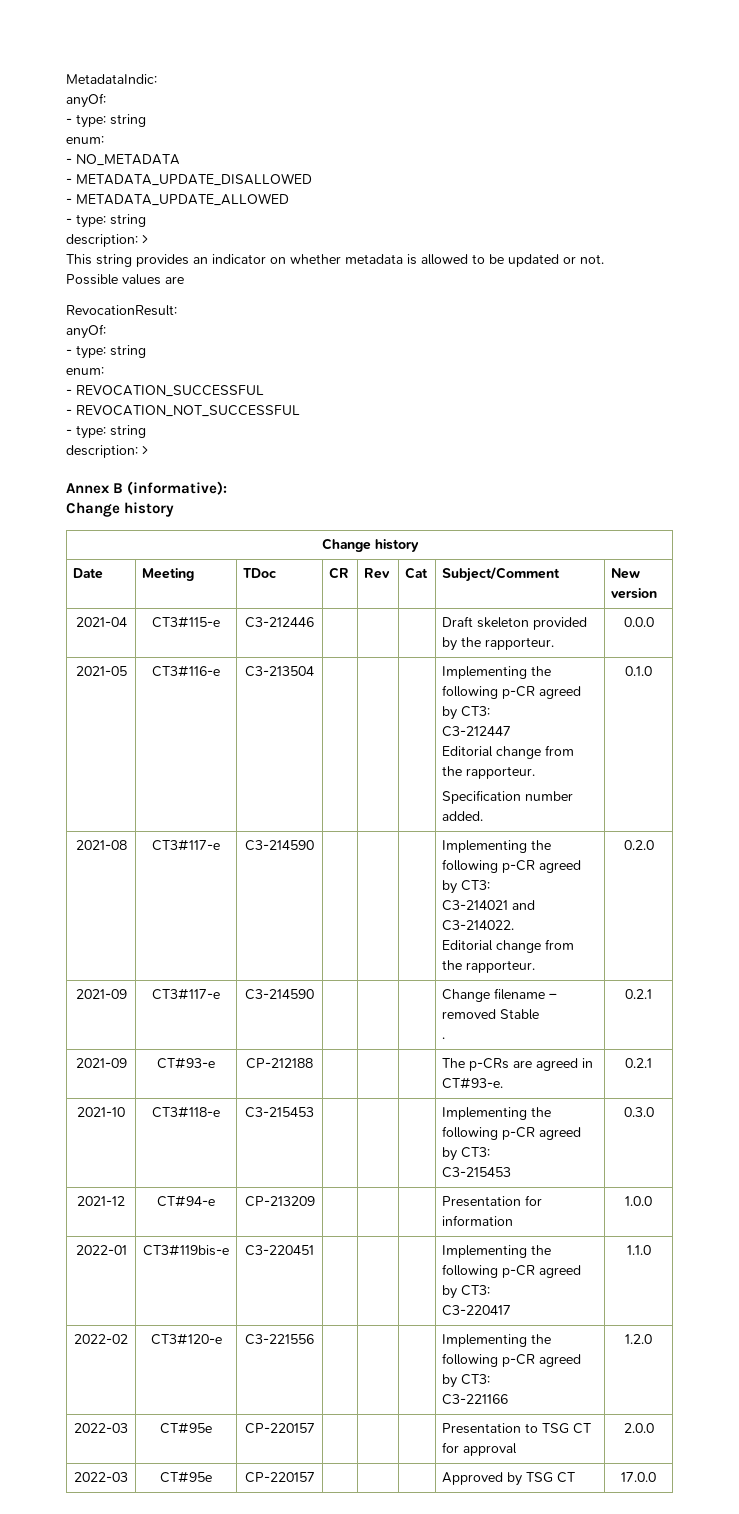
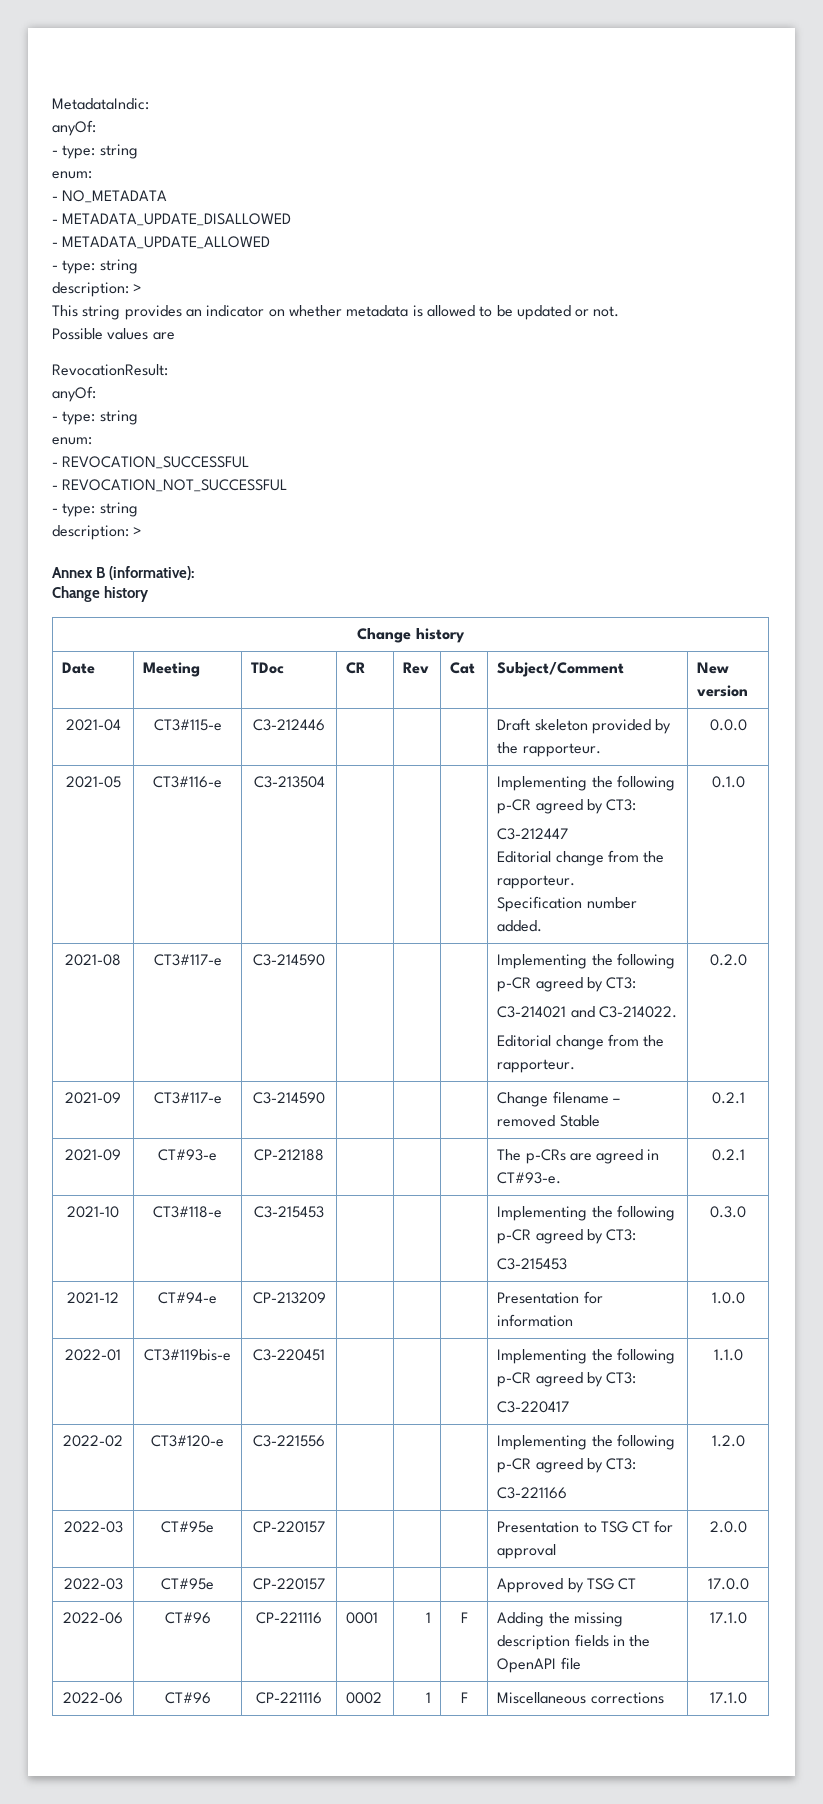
- 2021-09 | CT3#117-e | C3-214590 | | | | Change filename – removed Stable
- . | 0.2.1
+ 2021-09 | CT3#117-e | C3-214590 | | | | Change filename – removed Stable | 0.2.1
+ 2022-06 | CT#96 | CP-221116 | 0001 | 1 | F | Adding the missing description fields in the OpenAPI file | 17.1.0
+ 2022-06 | CT#96 | CP-221116 | 0002 | 1 | F | Miscellaneous corrections | 17.1.0

